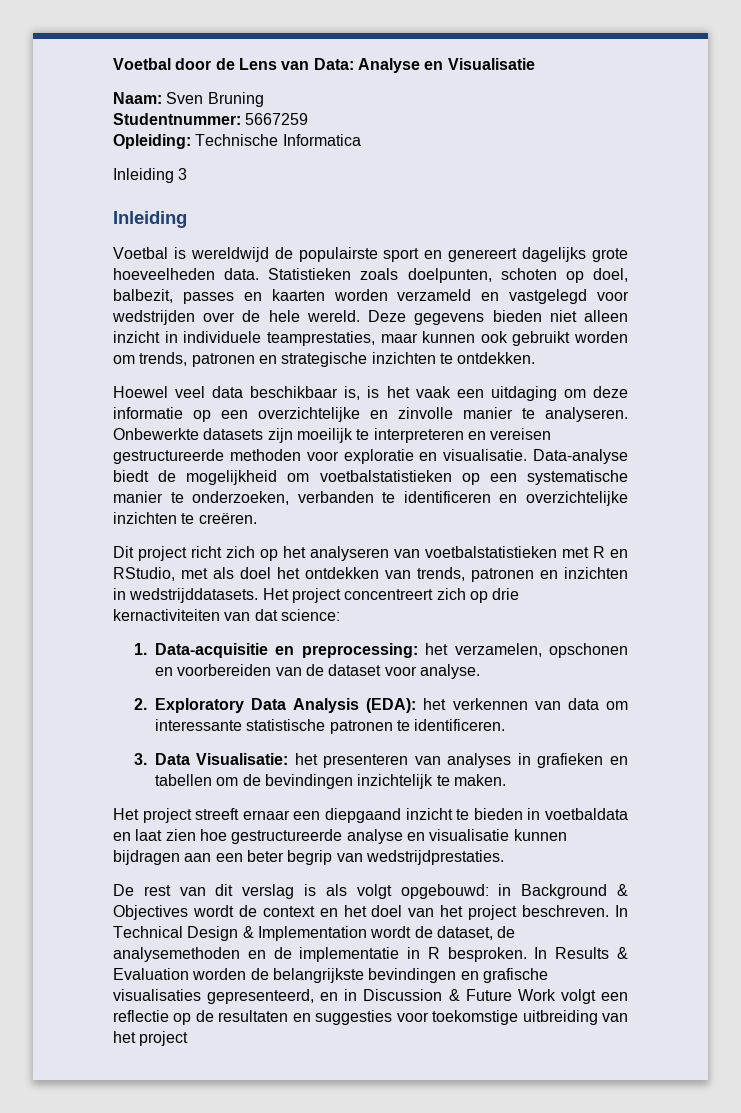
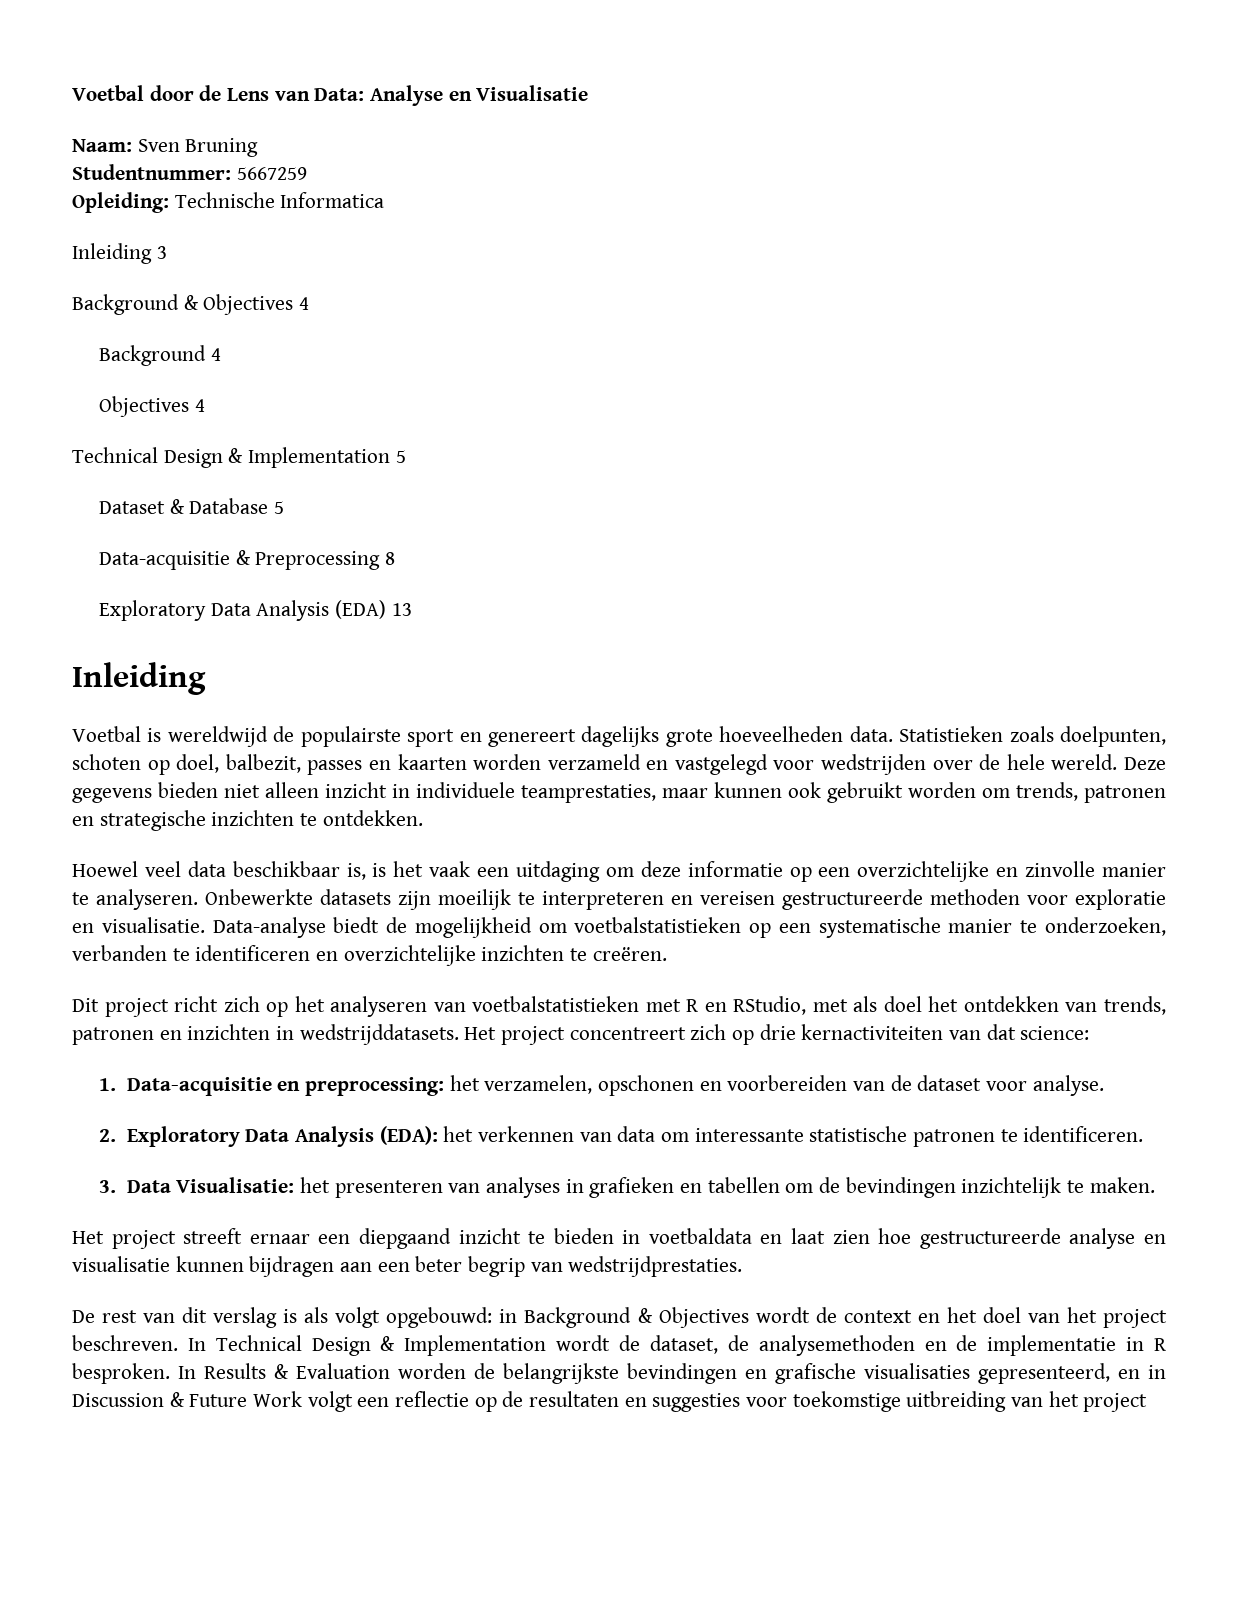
+ Background & Objectives 4
+ Background 4
+ Objectives 4
+ Technical Design & Implementation 5
+ Dataset & Database 5
+ Data-acquisitie & Preprocessing 8
+ Exploratory Data Analysis (EDA) 13

